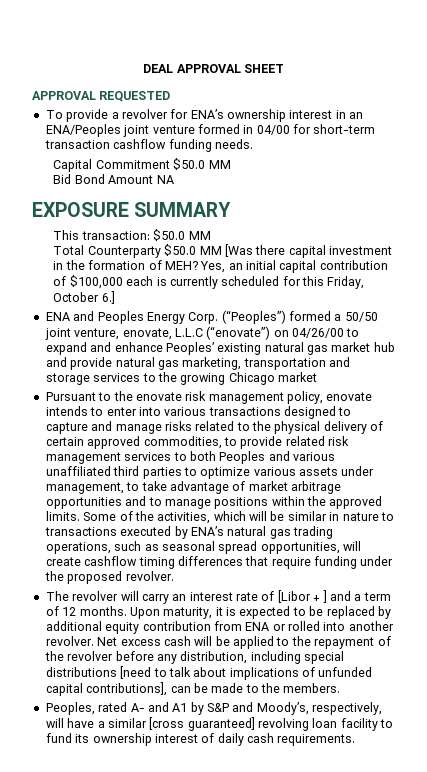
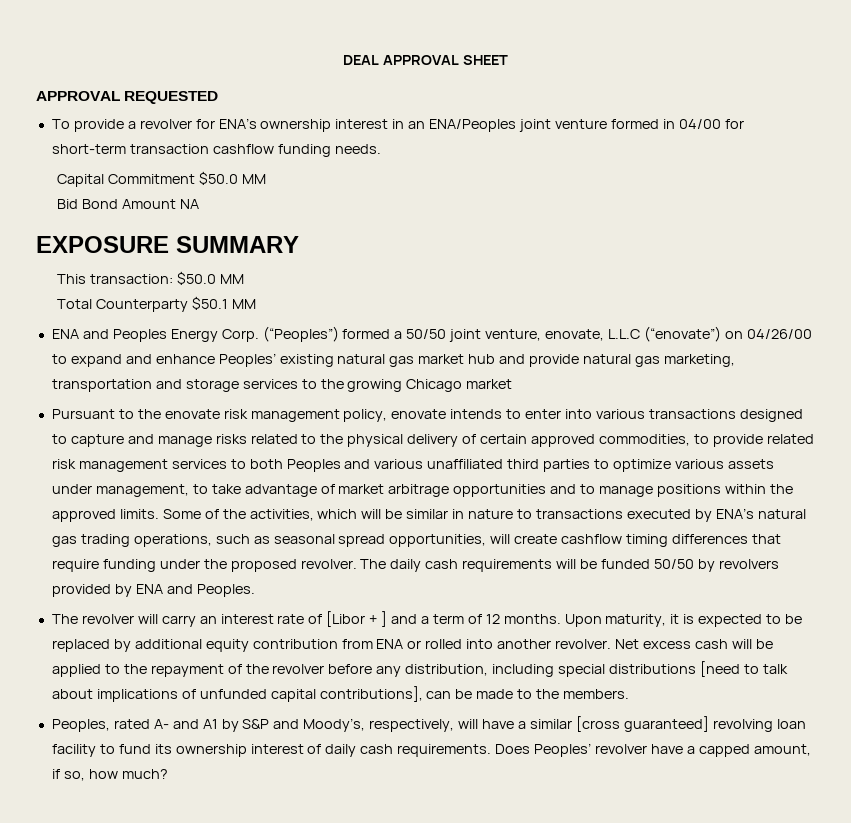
- Total Counterparty $50.0 MM [Was there capital investment in the formation of MEH? Yes, an initial capital contribution of $100,000 each is currently scheduled for this Friday, October 6.]
+ Total Counterparty $50.1 MM
+ The daily cash requirements will be funded 50/50 by revolvers provided by ENA and Peoples.
+ Does Peoples’ revolver have a capped amount, if so, how much?

